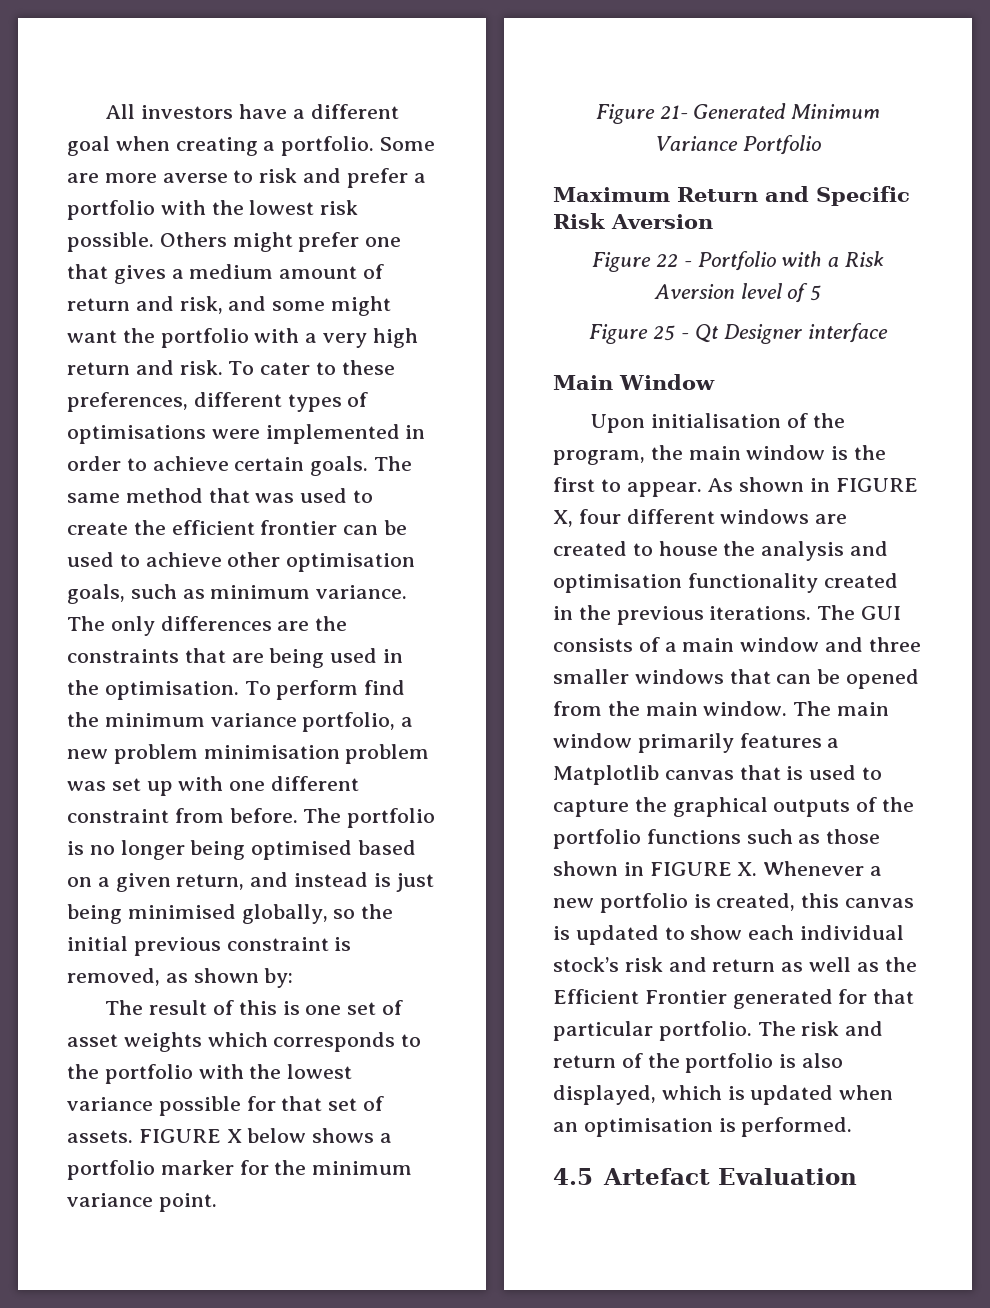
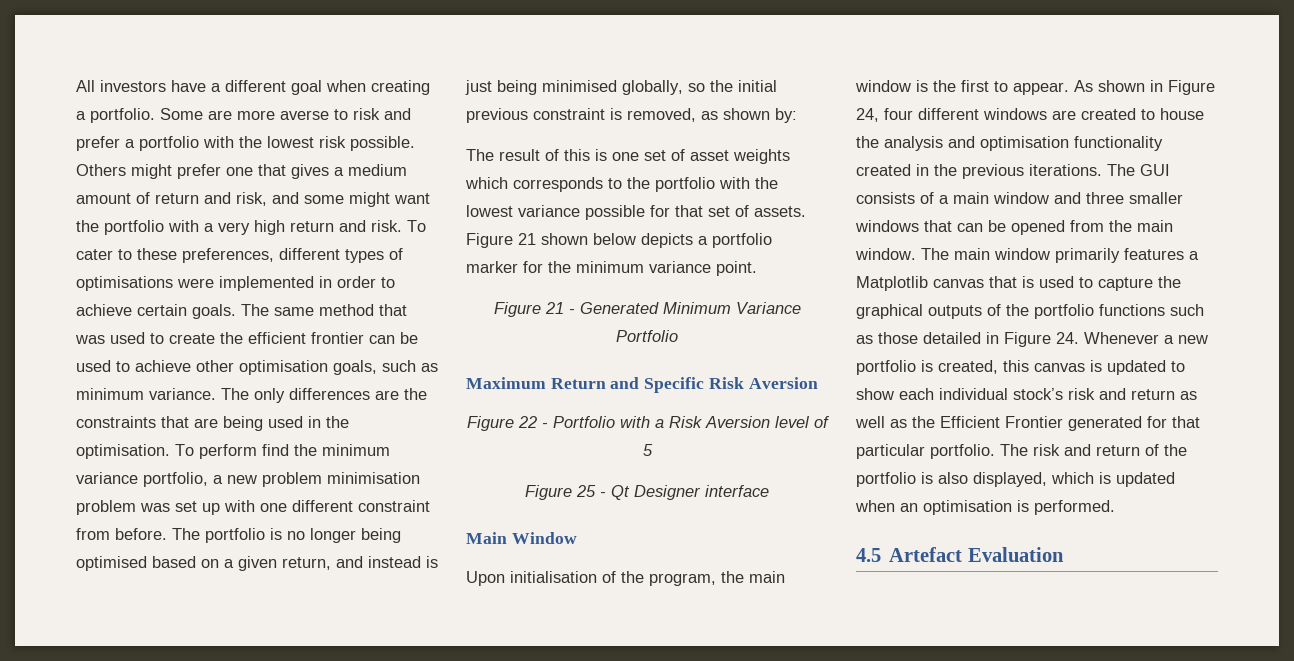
- FIGURE X below shows a portfolio marker for the minimum variance point.
+ Figure 21 shown below depicts a portfolio marker for the minimum variance point.
- Figure 21- Generated Minimum Variance Portfolio
+ Figure 21 - Generated Minimum Variance Portfolio
- As shown in FIGURE X, four different windows are created to house the analysis and optimisation functionality created in the previous iterations.
+ As shown in Figure 24, four different windows are created to house the analysis and optimisation functionality created in the previous iterations.
- The main window primarily features a Matplotlib canvas that is used to capture the graphical outputs of the portfolio functions such as those shown in FIGURE X. Whenever a new portfolio is created, this canvas is updated to show each individual stock’s risk and return as well as the Efficient Frontier generated for that particular portfolio.
+ The main window primarily features a Matplotlib canvas that is used to capture the graphical outputs of the portfolio functions such as those detailed in Figure 24. Whenever a new portfolio is created, this canvas is updated to show each individual stock’s risk and return as well as the Efficient Frontier generated for that particular portfolio.

